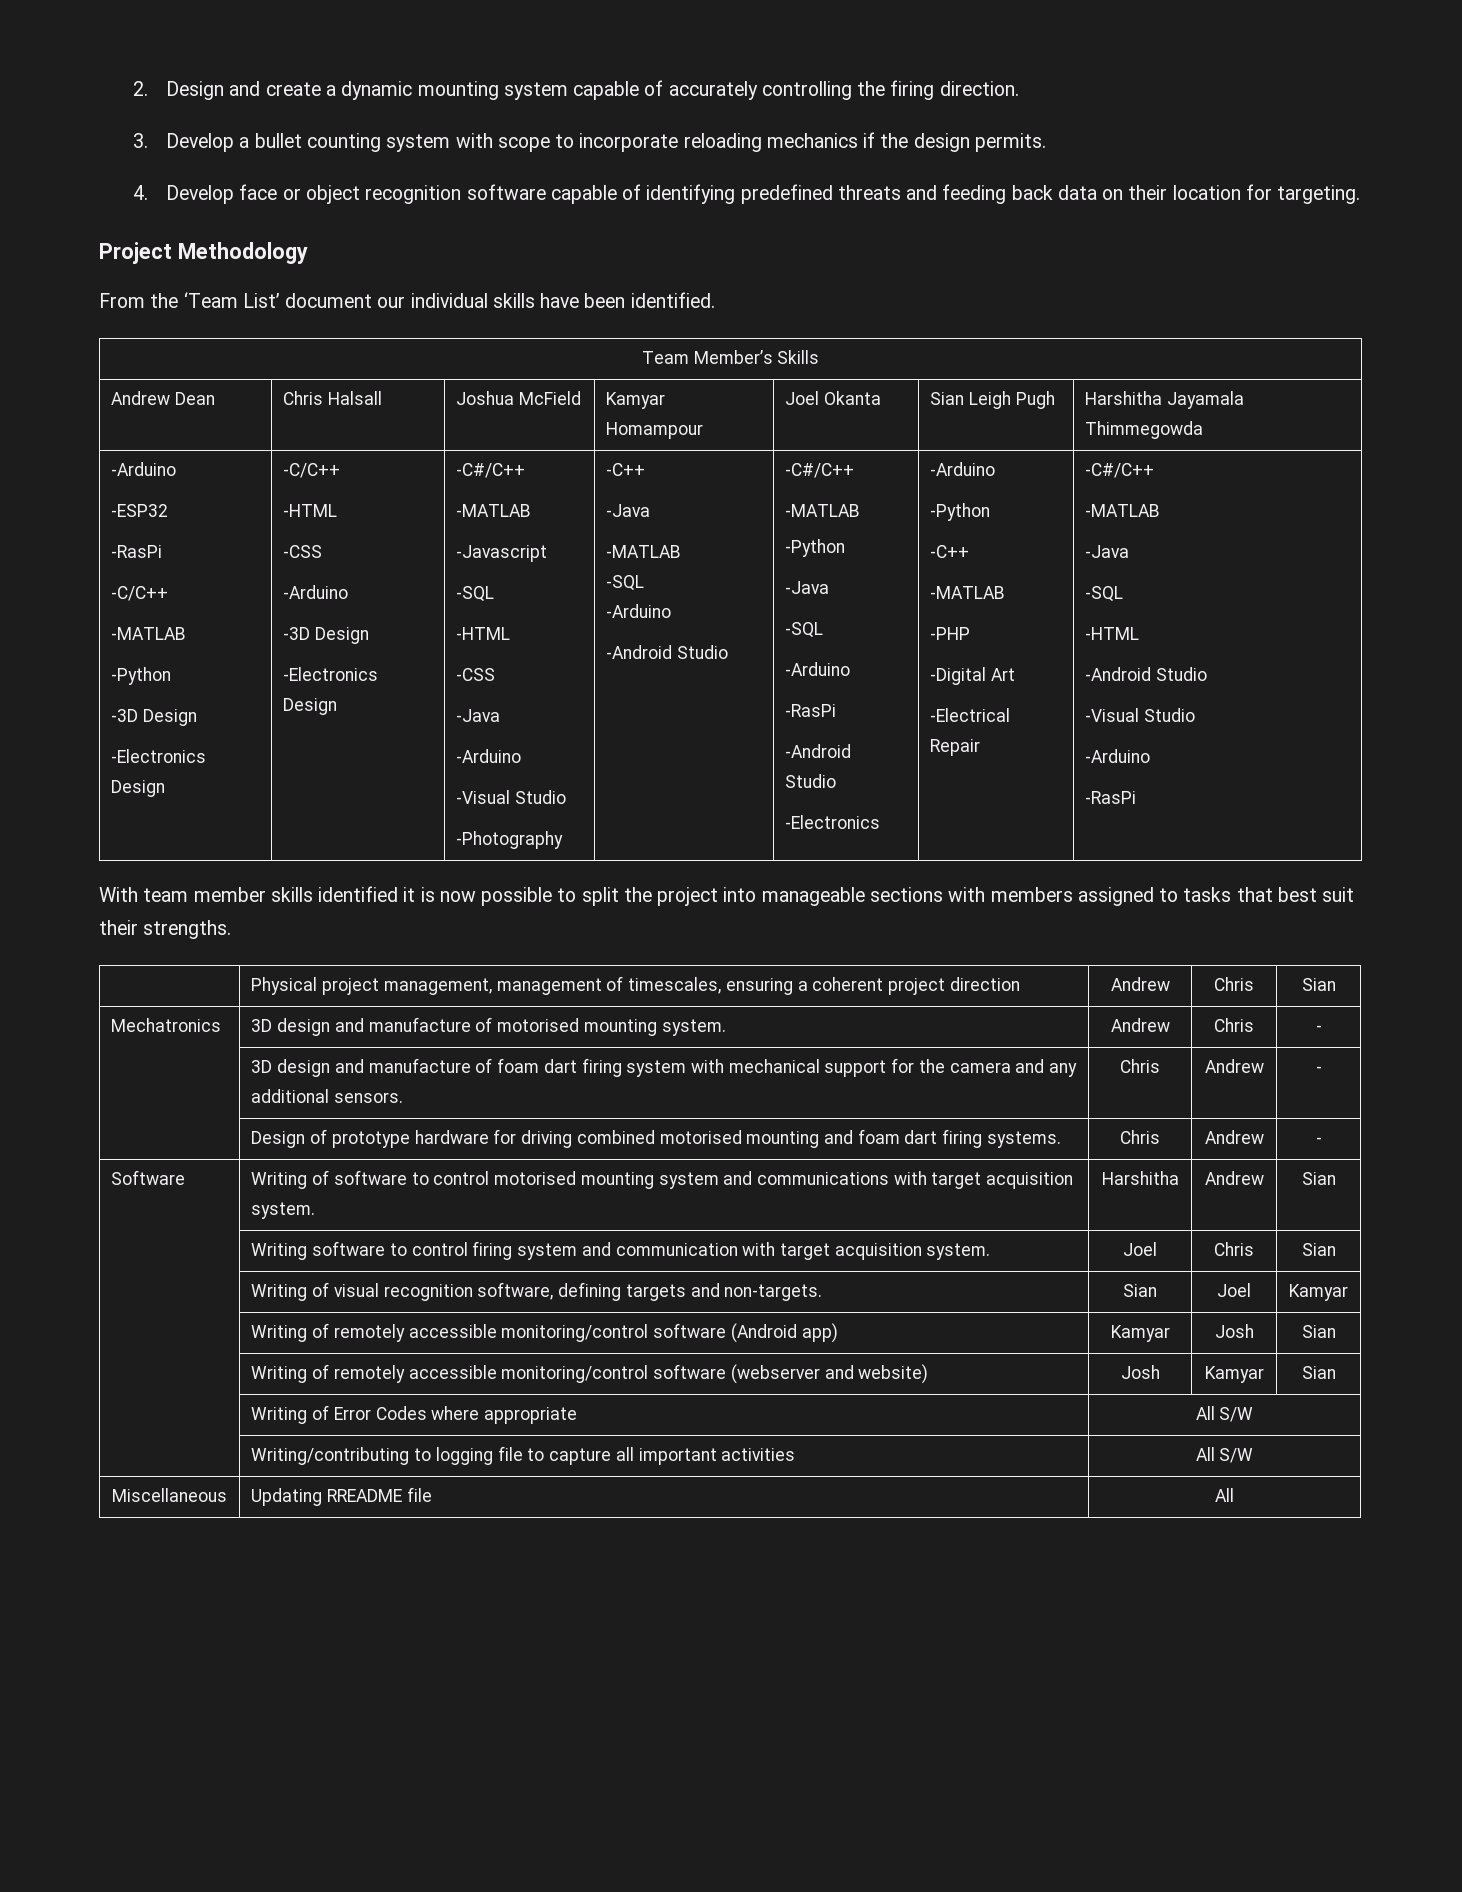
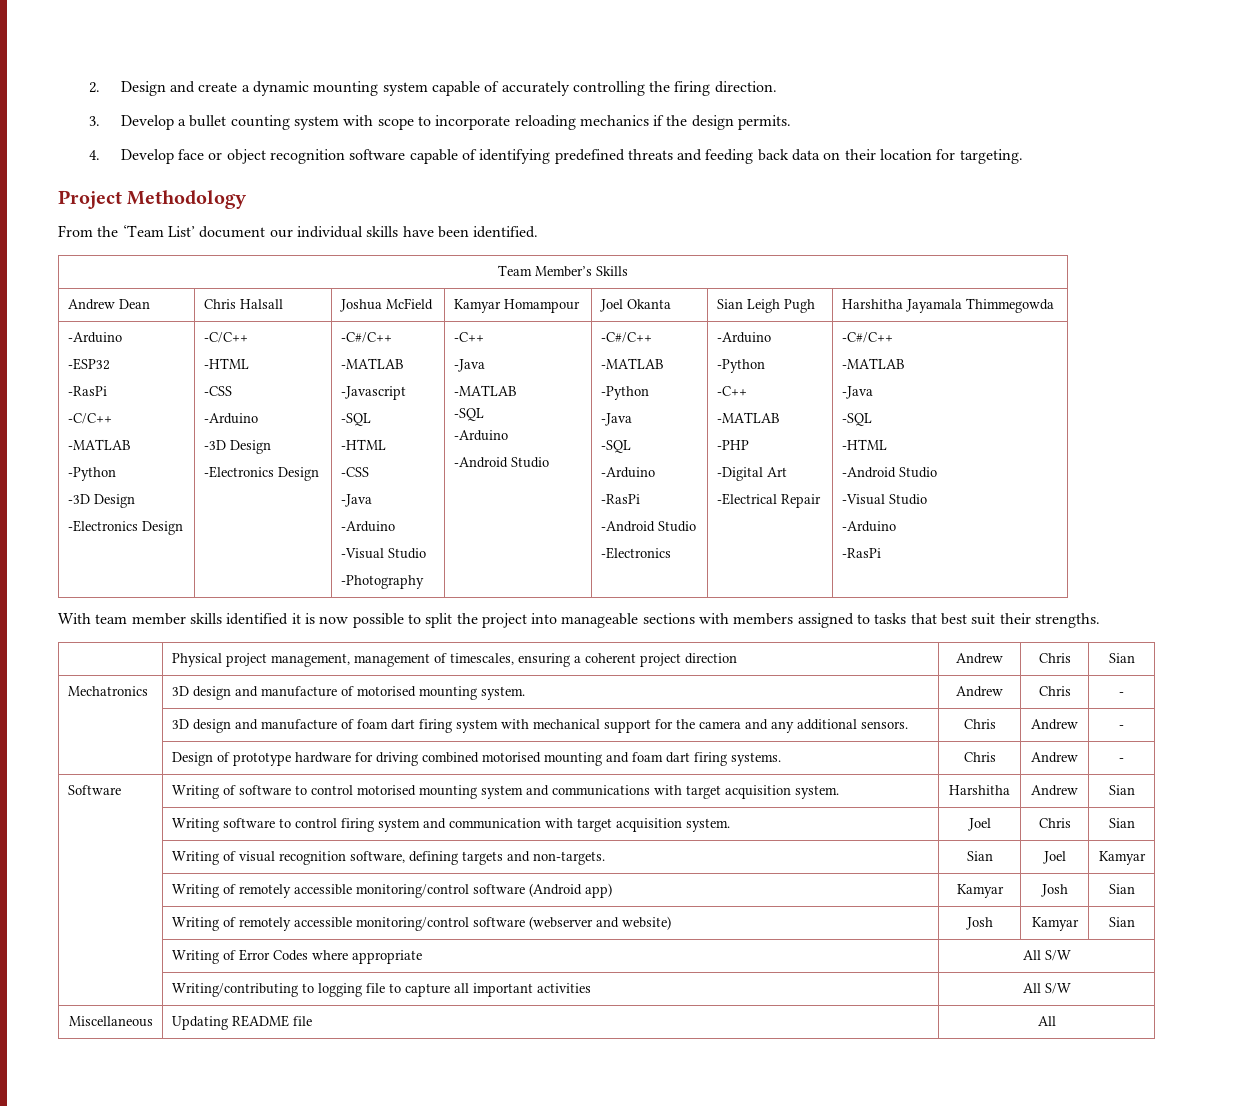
- Miscellaneous | Updating RREADME file | All
+ Miscellaneous | Updating README file | All

